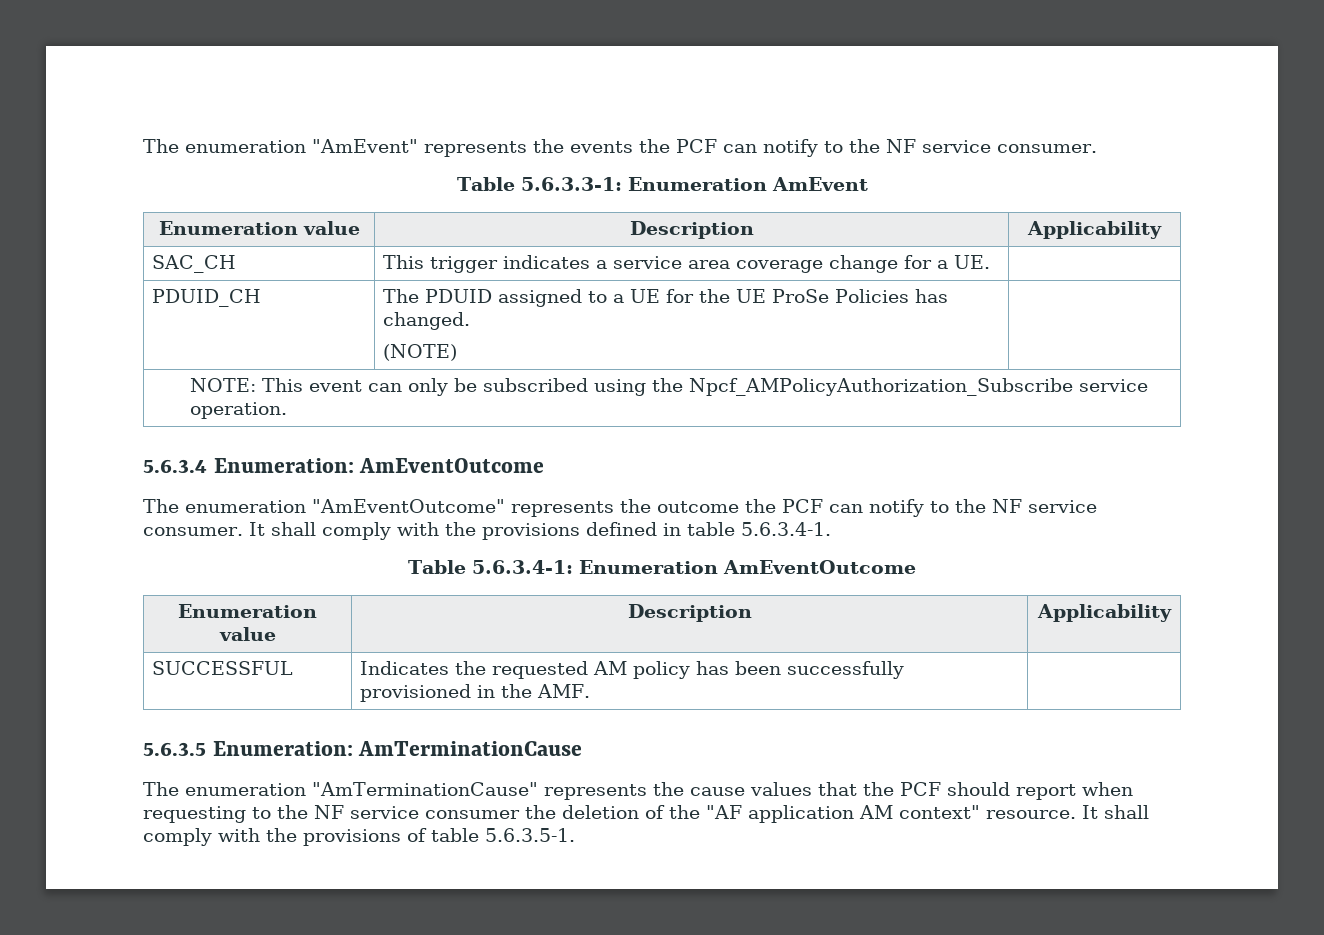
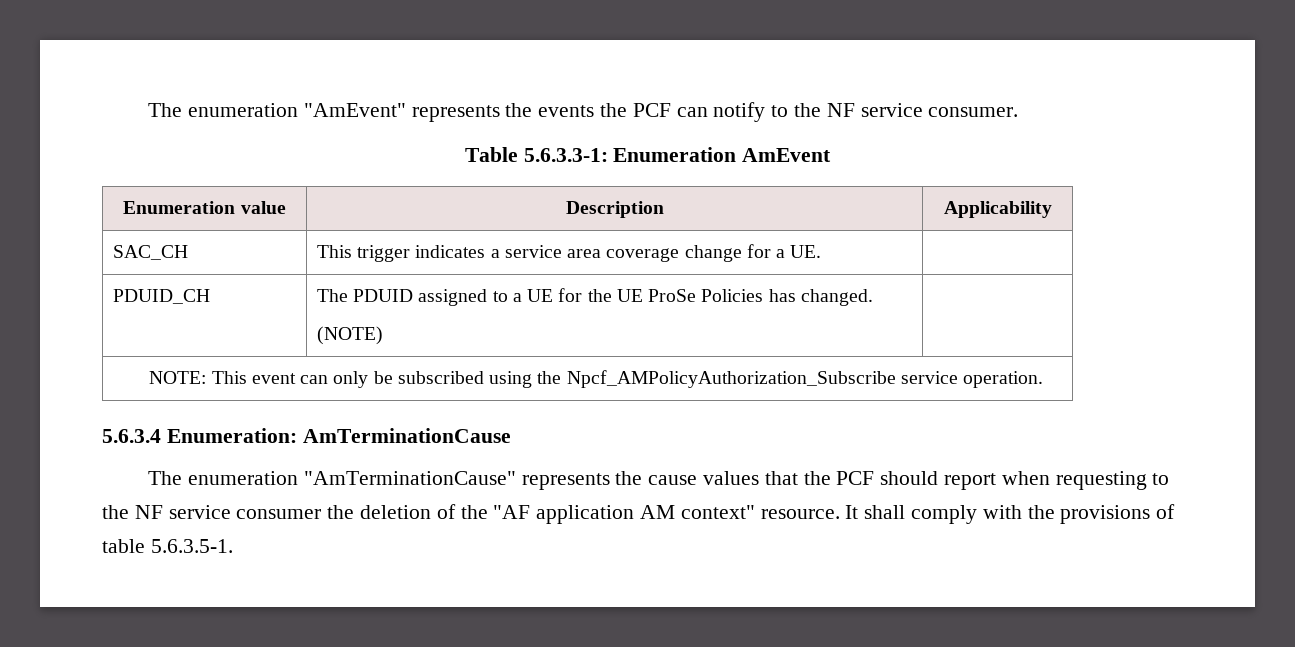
- 5.6.3.4 Enumeration: AmEventOutcome
- The enumeration "AmEventOutcome" represents the outcome the PCF can notify to the NF service consumer. It shall comply with the provisions defined in table 5.6.3.4-1.
- Table 5.6.3.4-1: Enumeration AmEventOutcome
- Enumeration value | Description | Applicability
- SUCCESSFUL | Indicates the requested AM policy has been successfully provisioned in the AMF. |
- 5.6.3.5 Enumeration: AmTerminationCause
+ 5.6.3.4 Enumeration: AmTerminationCause

